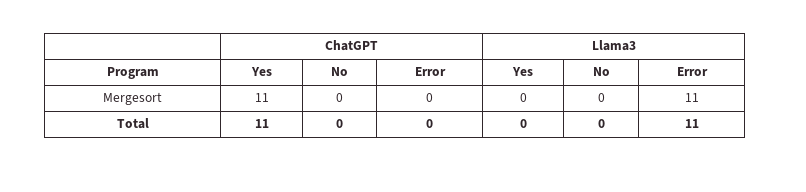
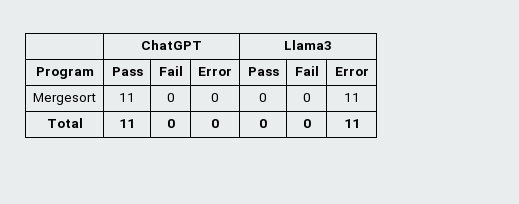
- Program | Yes | No | Error | Yes | No | Error
+ Program | Pass | Fail | Error | Pass | Fail | Error

